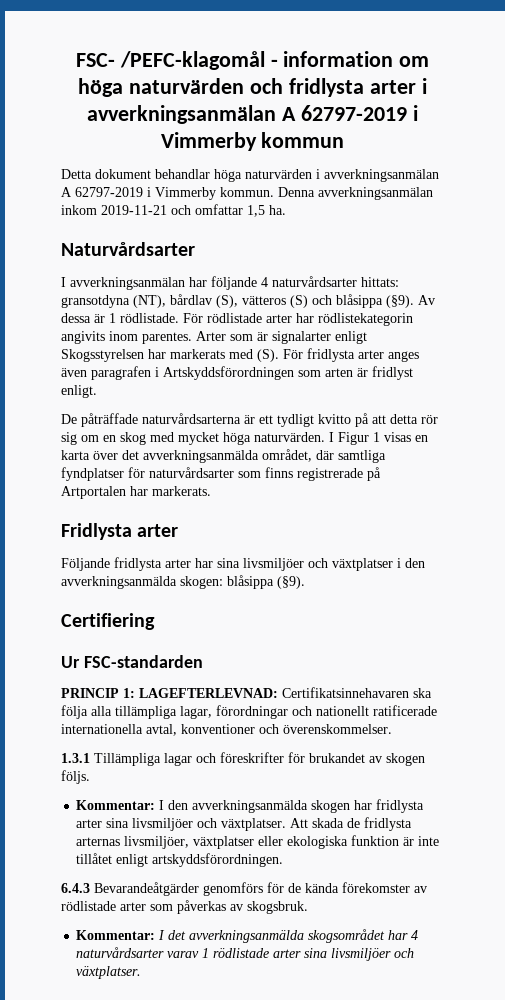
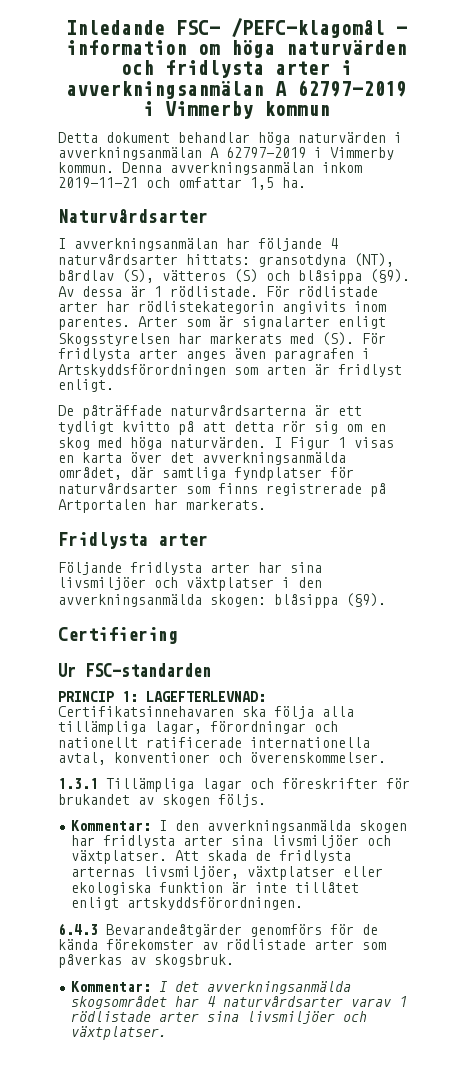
- FSC- /PEFC-klagomål - information om höga naturvärden och fridlysta arter i avverkningsanmälan A 62797-2019 i Vimmerby kommun
+ Inledande FSC- /PEFC-klagomål - information om höga naturvärden och fridlysta arter i avverkningsanmälan A 62797-2019 i Vimmerby kommun
- De påträffade naturvårdsarterna är ett tydligt kvitto på att detta rör sig om en skog med mycket höga naturvärden.
+ De påträffade naturvårdsarterna är ett tydligt kvitto på att detta rör sig om en skog med höga naturvärden.

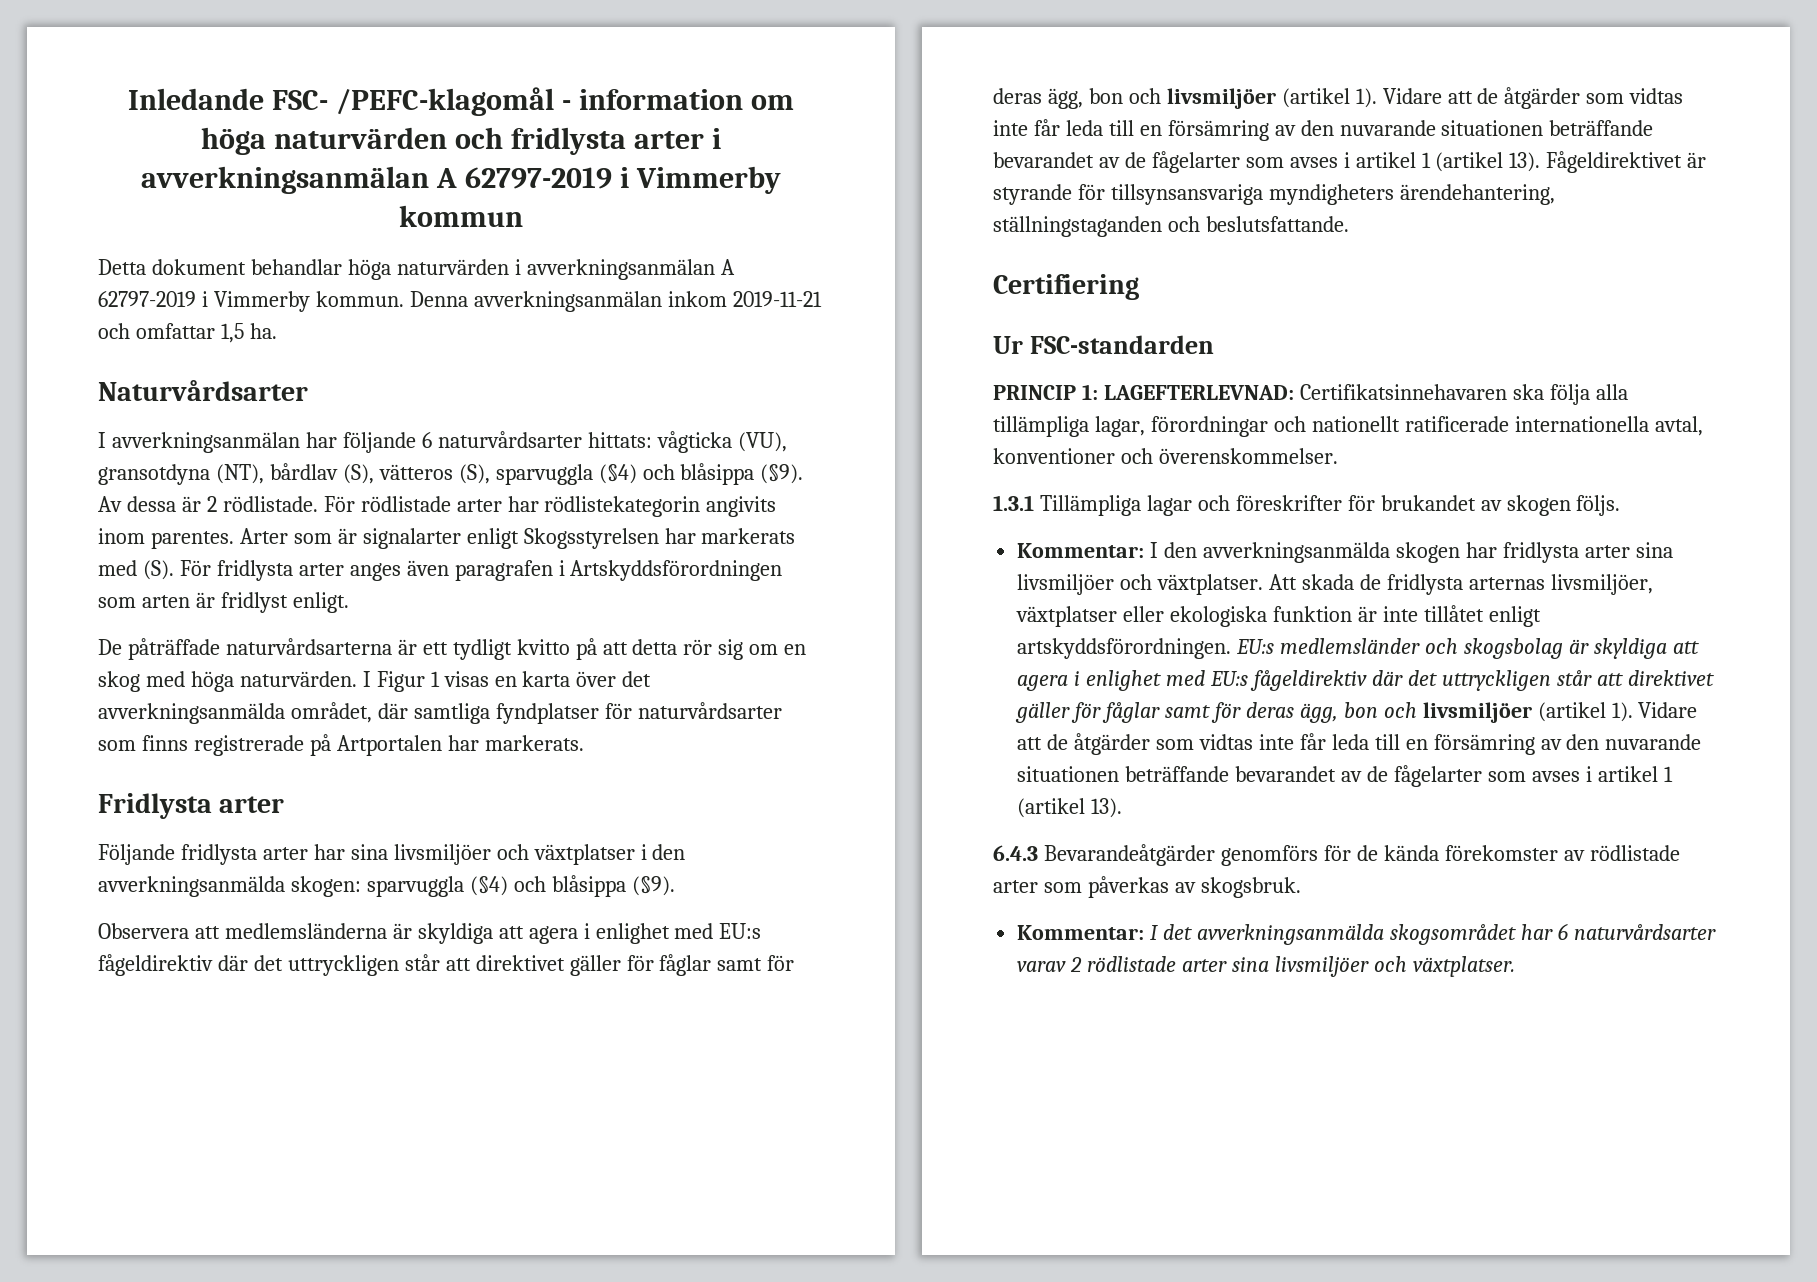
- I avverkningsanmälan har följande 4 naturvårdsarter hittats: gransotdyna (NT), bårdlav (S), vätteros (S) och blåsippa (§9).
+ I avverkningsanmälan har följande 6 naturvårdsarter hittats: vågticka (VU), gransotdyna (NT), bårdlav (S), vätteros (S), sparvuggla (§4) och blåsippa (§9).
- Av dessa är 1 rödlistade.
+ Av dessa är 2 rödlistade.
- Följande fridlysta arter har sina livsmiljöer och växtplatser i den avverkningsanmälda skogen: blåsippa (§9).
+ Följande fridlysta arter har sina livsmiljöer och växtplatser i den avverkningsanmälda skogen: sparvuggla (§4) och blåsippa (§9).
+ Observera att medlemsländerna är skyldiga att agera i enlighet med EU:s fågeldirektiv där det uttryckligen står att direktivet gäller för fåglar samt för deras ägg, bon och livsmiljöer (artikel 1). Vidare att de åtgärder som vidtas inte får leda till en försämring av den nuvarande situationen beträffande bevarandet av de fågelarter som avses i artikel 1 (artikel 13). Fågeldirektivet är styrande för tillsynsansvariga myndigheters ärendehantering, ställningstaganden och beslutsfattande.
+ EU:s medlemsländer och skogsbolag är skyldiga att agera i enlighet med EU:s fågeldirektiv där det uttryckligen står att direktivet gäller för fåglar samt för deras ägg, bon och livsmiljöer (artikel 1). Vidare att de åtgärder som vidtas inte får leda till en försämring av den nuvarande situationen beträffande bevarandet av de fågelarter som avses i artikel 1 (artikel 13).
- Kommentar: I det avverkningsanmälda skogsområdet har 4 naturvårdsarter varav 1 rödlistade arter sina livsmiljöer och växtplatser.
+ Kommentar: I det avverkningsanmälda skogsområdet har 6 naturvårdsarter varav 2 rödlistade arter sina livsmiljöer och växtplatser.

